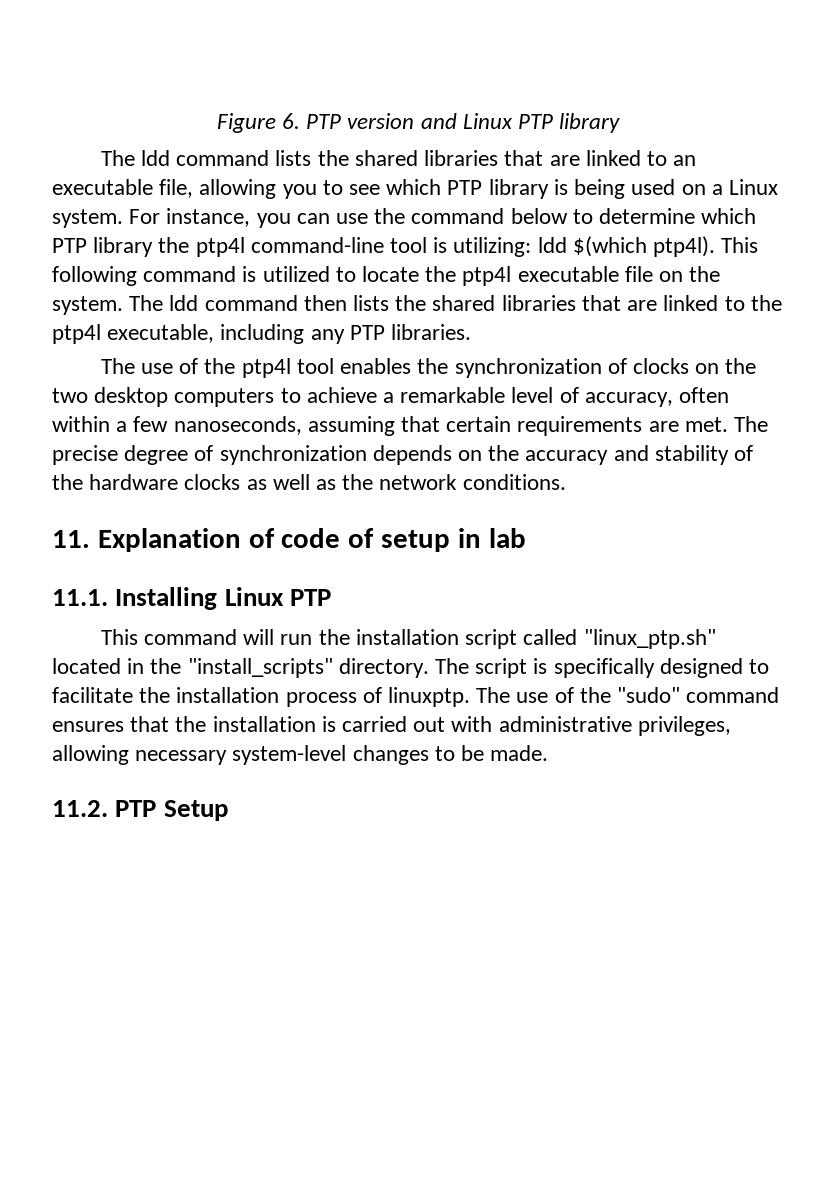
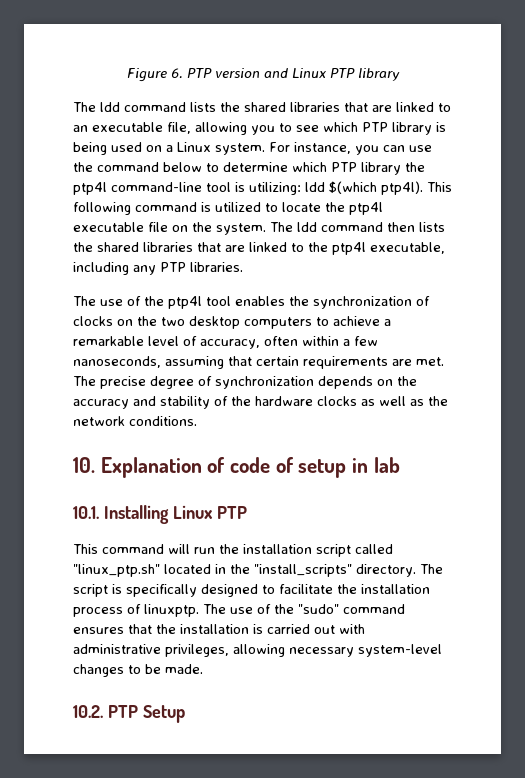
- 11. Explanation of code of setup in lab
+ 10. Explanation of code of setup in lab
- 11.1. Installing Linux PTP
+ 10.1. Installing Linux PTP
- 11.2. PTP Setup
+ 10.2. PTP Setup

